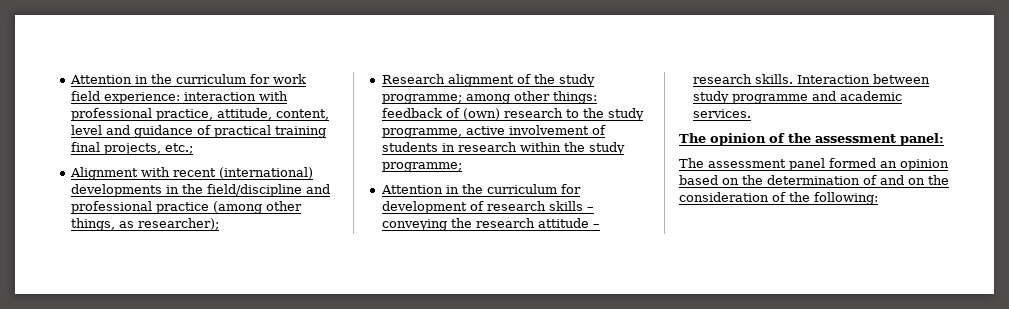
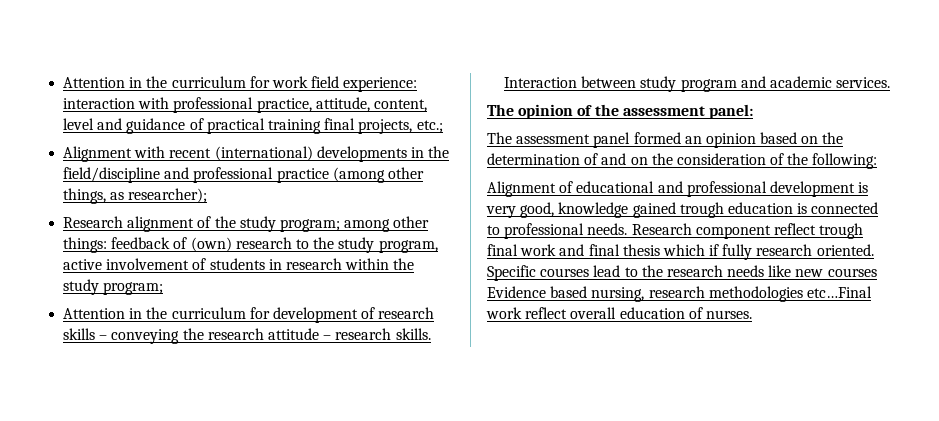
- Research alignment of the study programme; among other things: feedback of (own) research to the study programme, active involvement of students in research within the study programme;
+ Research alignment of the study program; among other things: feedback of (own) research to the study program, active involvement of students in research within the study program;
- Interaction between study programme and academic services.
+ Interaction between study program and academic services.
+ Alignment of educational and professional development is very good, knowledge gained trough education is connected to professional needs. Research component reflect trough final work and final thesis which if fully research oriented. Specific courses lead to the research needs like new courses Evidence based nursing, research methodologies etc…Final work reflect overall education of nurses.

